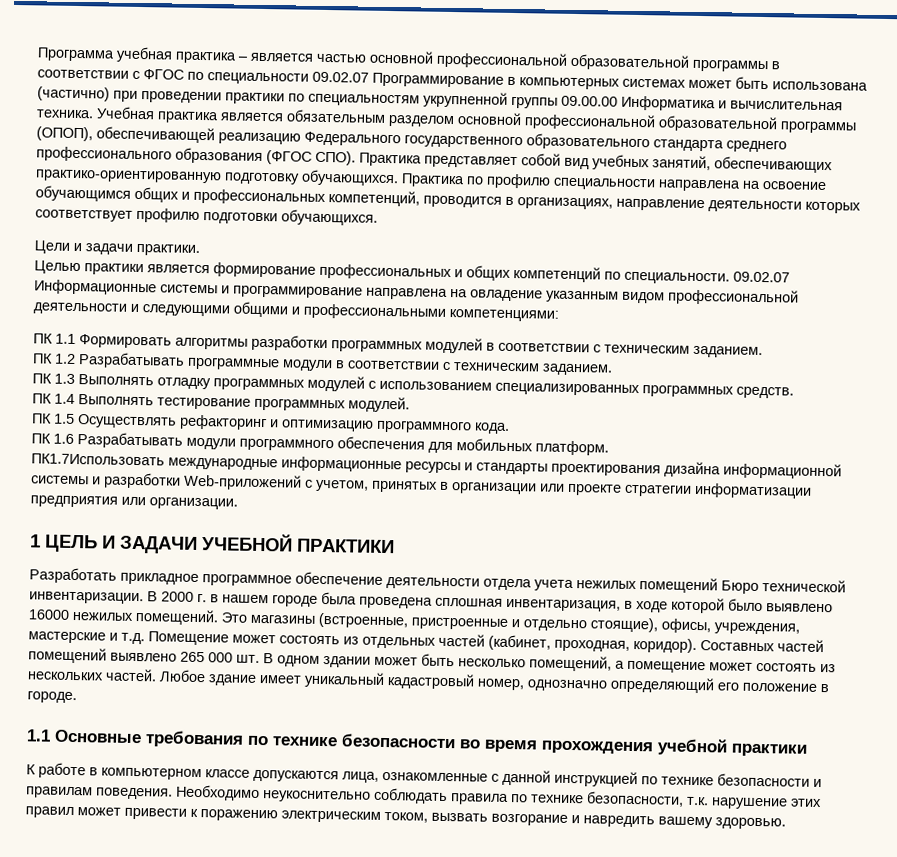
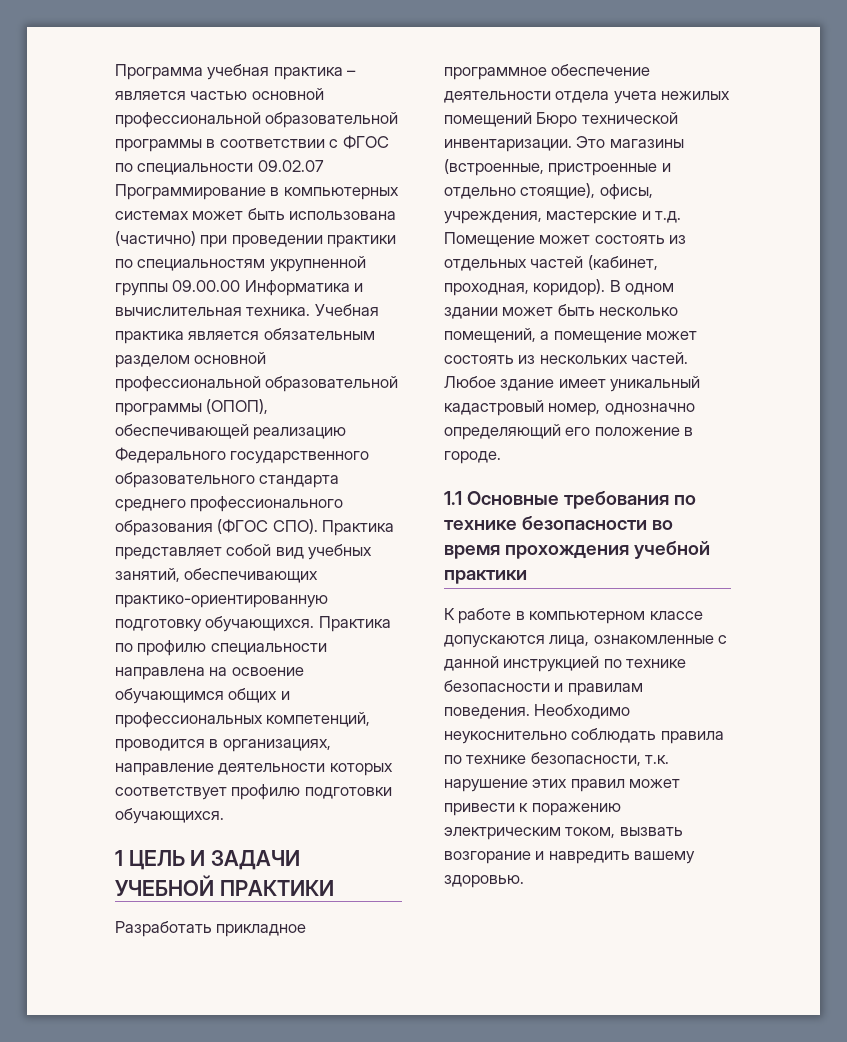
- Цели и задачи практики.
- Целью практики является формирование профессиональных и общих компетенций по специальности. 09.02.07 Информационные системы и программирование направлена на овладение указанным видом профессиональной деятельности и следующими общими и профессиональными компетенциями:
- ПК 1.1 Формировать алгоритмы разработки программных модулей в соответствии с техническим заданием.
- ПК 1.2 Разрабатывать программные модули в соответствии с техническим заданием.
- ПК 1.3 Выполнять отладку программных модулей с использованием специализированных программных средств.
- ПК 1.4 Выполнять тестирование программных модулей.
- ПК 1.5 Осуществлять рефакторинг и оптимизацию программного кода.
- ПК 1.6 Разрабатывать модули программного обеспечения для мобильных платформ.
- ПК1.7Использовать международные информационные ресурсы и стандарты проектирования дизайна информационной системы и разработки Web-приложений с учетом, принятых в организации или проекте стратегии информатизации предприятия или организации.
- В 2000 г. в нашем городе была проведена сплошная инвентаризация, в ходе которой было выявлено 16000 нежилых помещений.
- Составных частей помещений выявлено 265 000 шт.

